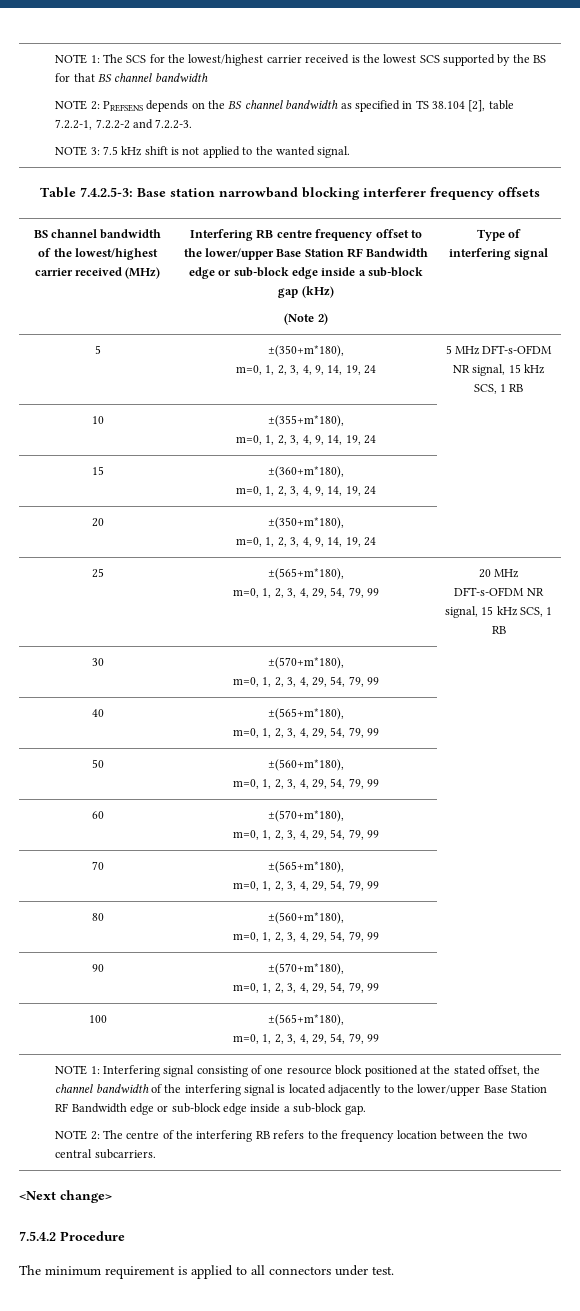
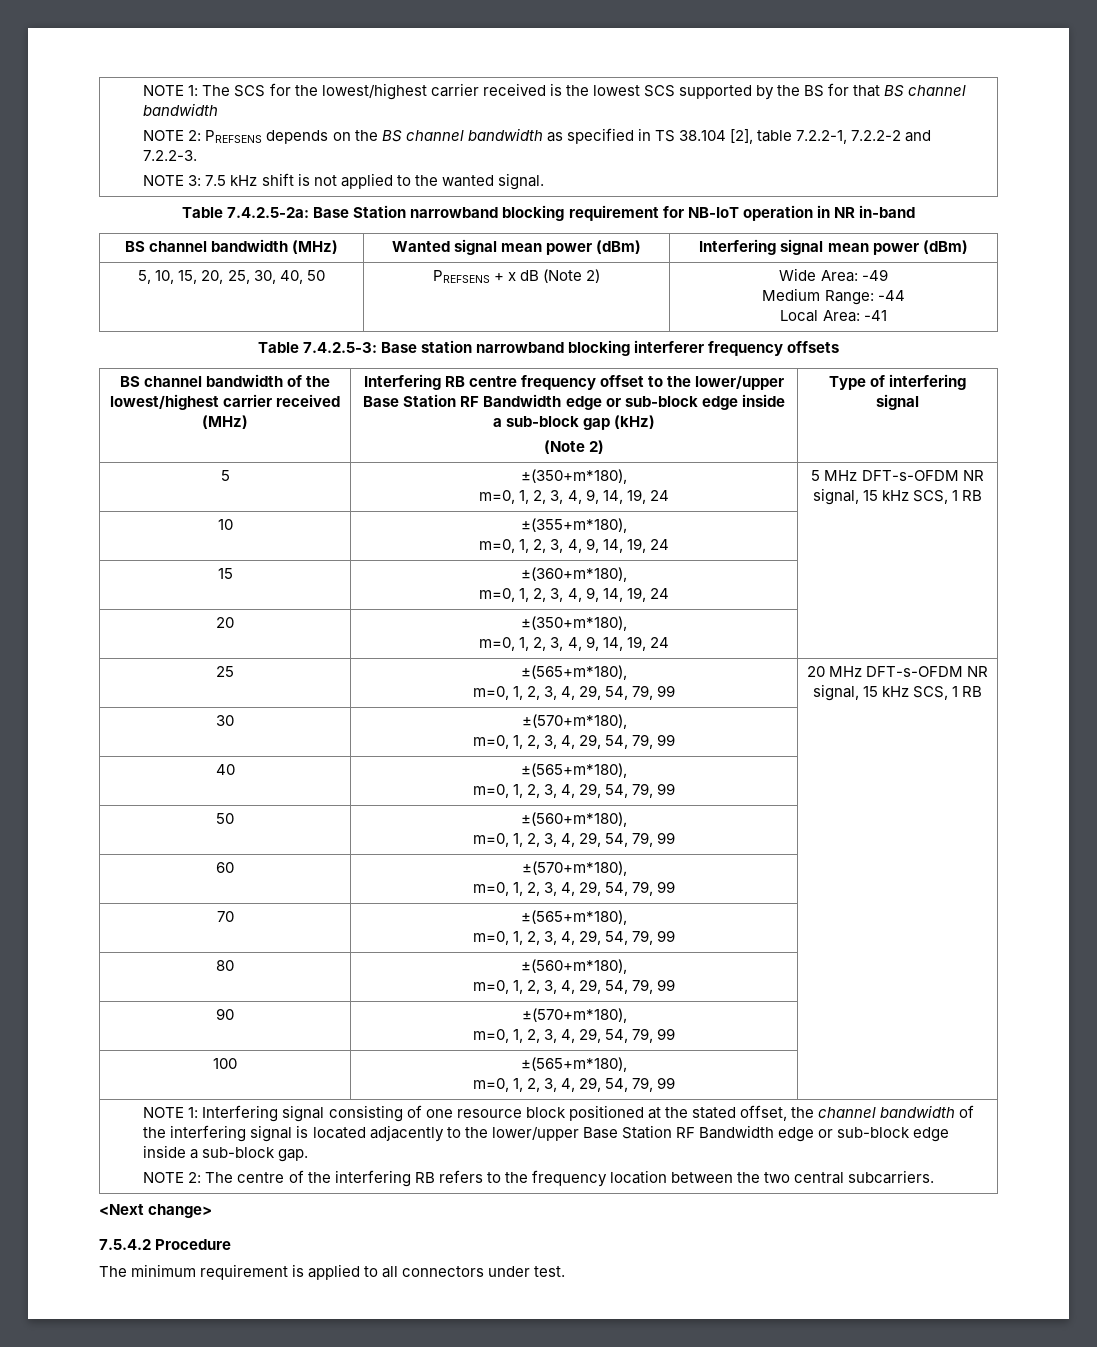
+ Table 7.4.2.5-2a: Base Station narrowband blocking requirement for NB-IoT operation in NR in-band
+ BS channel bandwidth (MHz) | Wanted signal mean power (dBm) | Interfering signal mean power (dBm)
+ 5, 10, 15, 20, 25, 30, 40, 50 | PREFSENS + x dB (Note 2) | Wide Area: -49
+ Medium Range: -44
+ Local Area: -41

